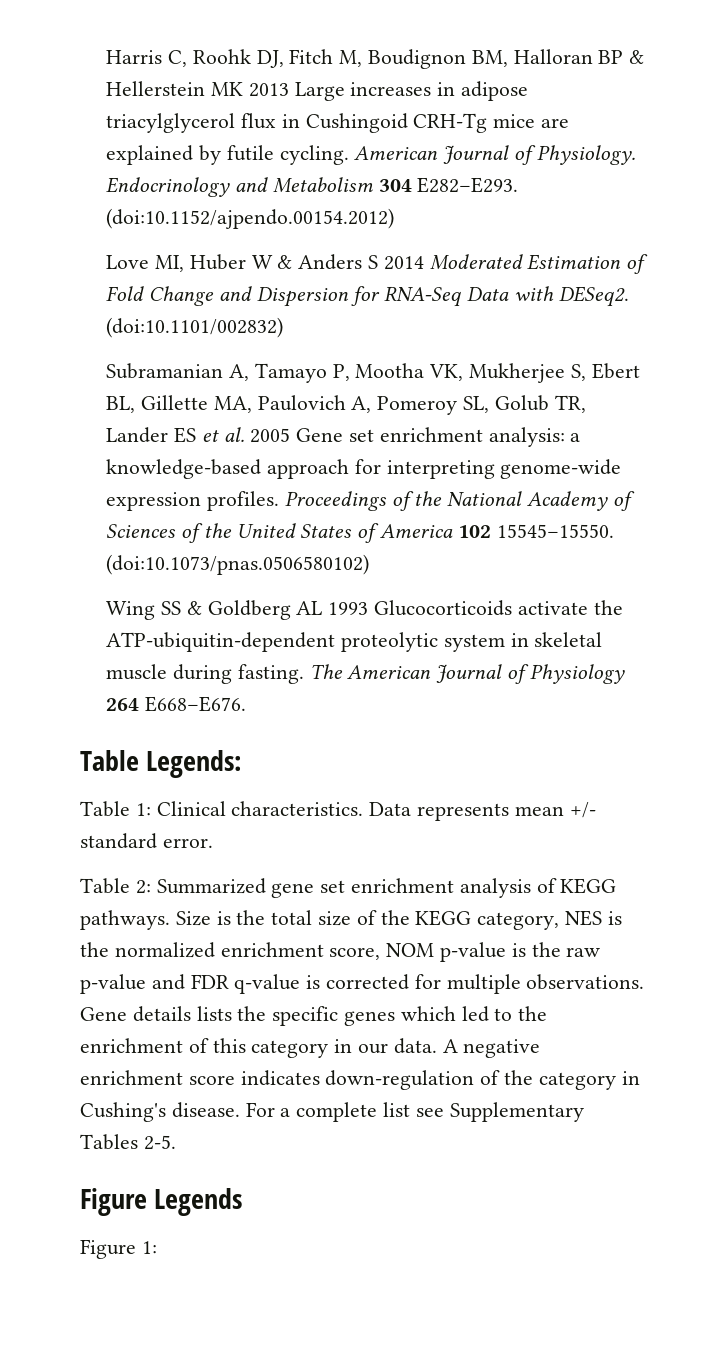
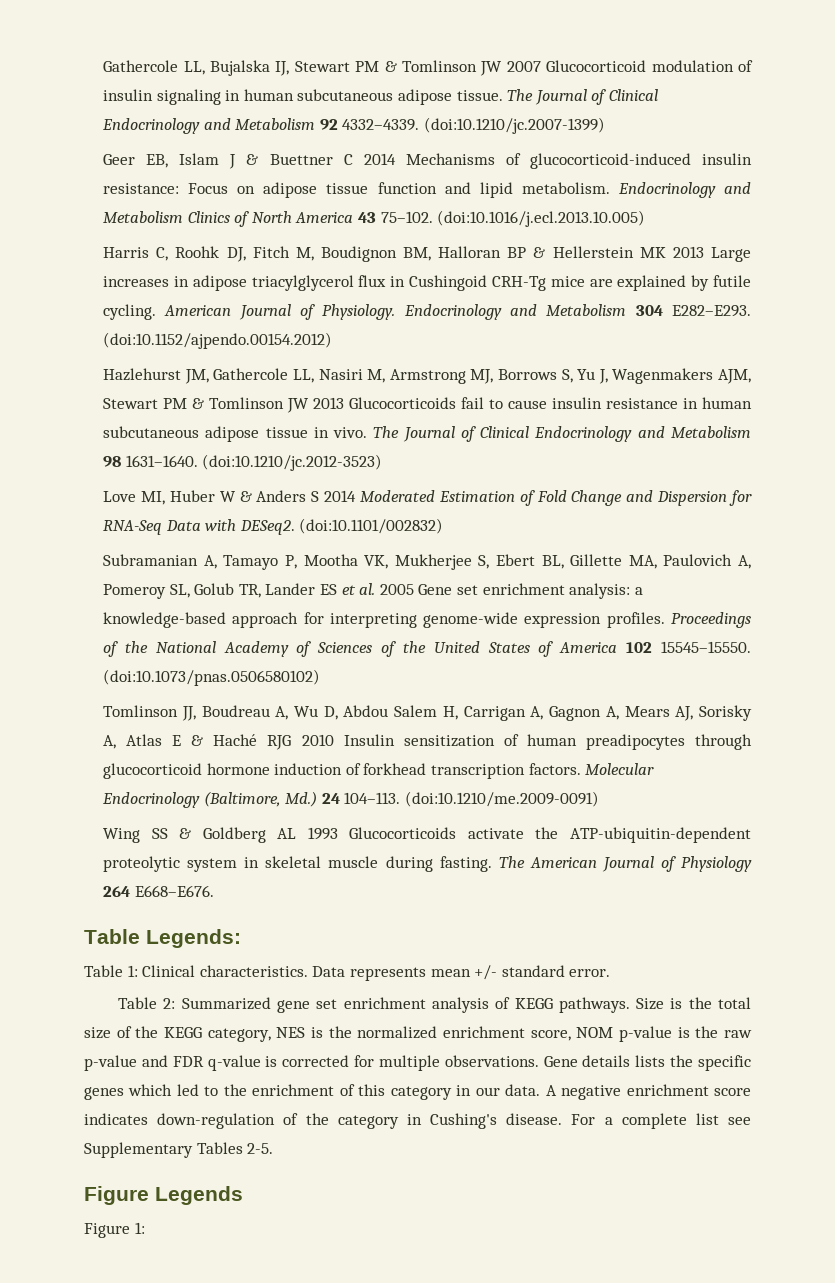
+ Gathercole LL, Bujalska IJ, Stewart PM & Tomlinson JW 2007 Glucocorticoid modulation of insulin signaling in human subcutaneous adipose tissue. The Journal of Clinical Endocrinology and Metabolism 92 4332–4339. (doi:10.1210/jc.2007-1399)
+ Geer EB, Islam J & Buettner C 2014 Mechanisms of glucocorticoid-induced insulin resistance: Focus on adipose tissue function and lipid metabolism. Endocrinology and Metabolism Clinics of North America 43 75–102. (doi:10.1016/j.ecl.2013.10.005)
+ Hazlehurst JM, Gathercole LL, Nasiri M, Armstrong MJ, Borrows S, Yu J, Wagenmakers AJM, Stewart PM & Tomlinson JW 2013 Glucocorticoids fail to cause insulin resistance in human subcutaneous adipose tissue in vivo. The Journal of Clinical Endocrinology and Metabolism 98 1631–1640. (doi:10.1210/jc.2012-3523)
+ Tomlinson JJ, Boudreau A, Wu D, Abdou Salem H, Carrigan A, Gagnon A, Mears AJ, Sorisky A, Atlas E & Haché RJG 2010 Insulin sensitization of human preadipocytes through glucocorticoid hormone induction of forkhead transcription factors. Molecular Endocrinology (Baltimore, Md.) 24 104–113. (doi:10.1210/me.2009-0091)

